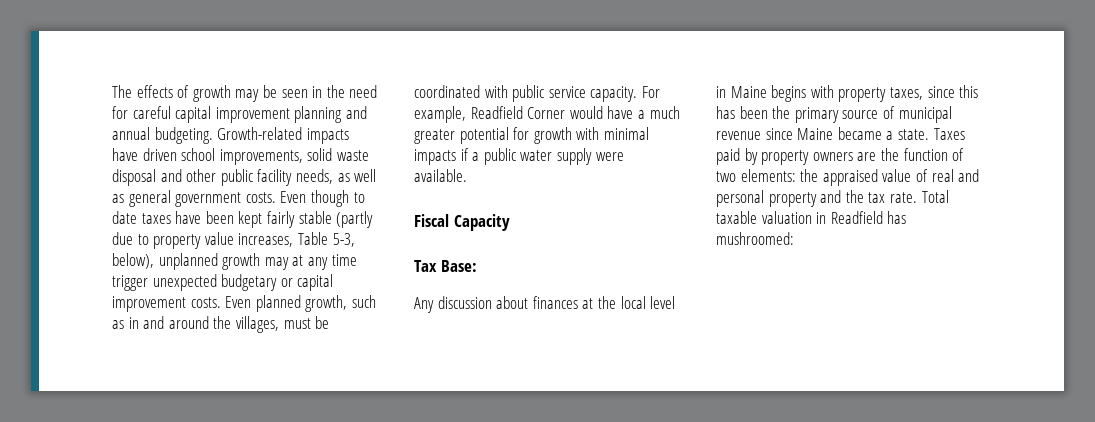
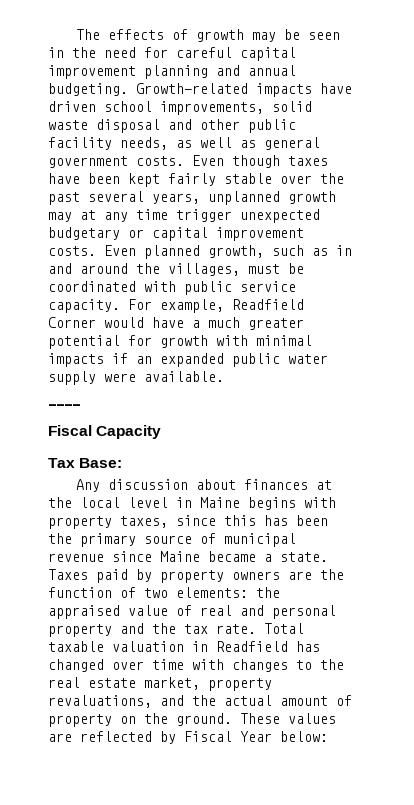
- Even though to date taxes have been kept fairly stable (partly due to property value increases, Table 5-3, below), unplanned growth may at any time trigger unexpected budgetary or capital improvement costs.
+ Even though taxes have been kept fairly stable over the past several years, unplanned growth may at any time trigger unexpected budgetary or capital improvement costs.
- For example, Readfield Corner would have a much greater potential for growth with minimal impacts if a public water supply were available.
+ For example, Readfield Corner would have a much greater potential for growth with minimal impacts if an expanded public water supply were available.
+ ____
- Total taxable valuation in Readfield has mushroomed:
+ Total taxable valuation in Readfield has changed over time with changes to the real estate market, property revaluations, and the actual amount of property on the ground. These values are reflected by Fiscal Year below:

